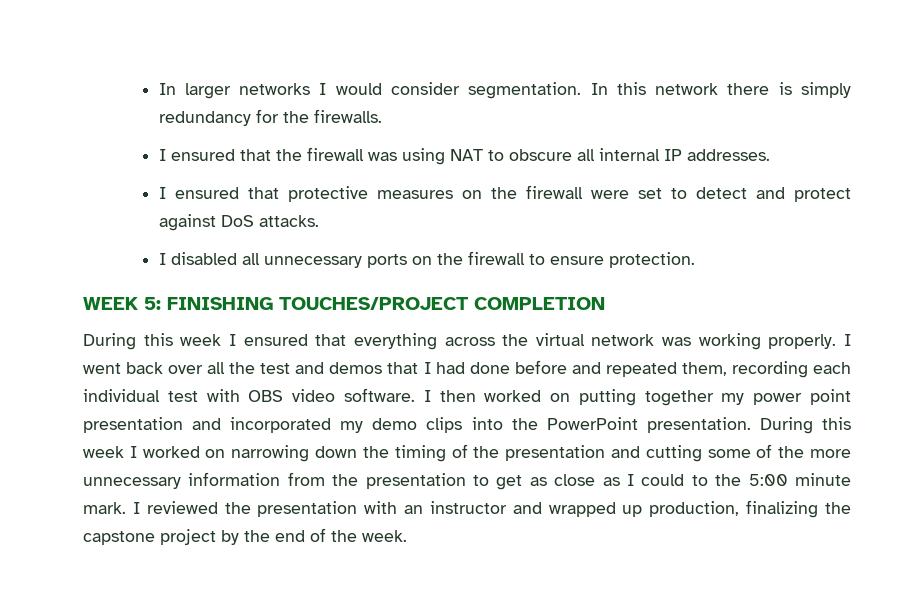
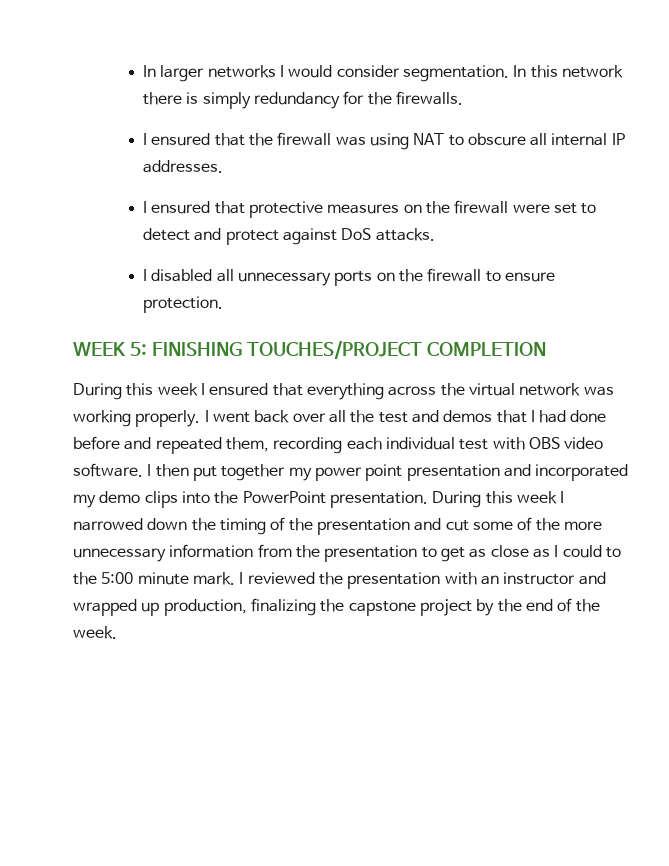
- I then worked on putting together my power point presentation and incorporated my demo clips into the PowerPoint presentation.
+ I then put together my power point presentation and incorporated my demo clips into the PowerPoint presentation.
- During this week I worked on narrowing down the timing of the presentation and cutting some of the more unnecessary information from the presentation to get as close as I could to the 5:00 minute mark.
+ During this week I narrowed down the timing of the presentation and cut some of the more unnecessary information from the presentation to get as close as I could to the 5:00 minute mark.

